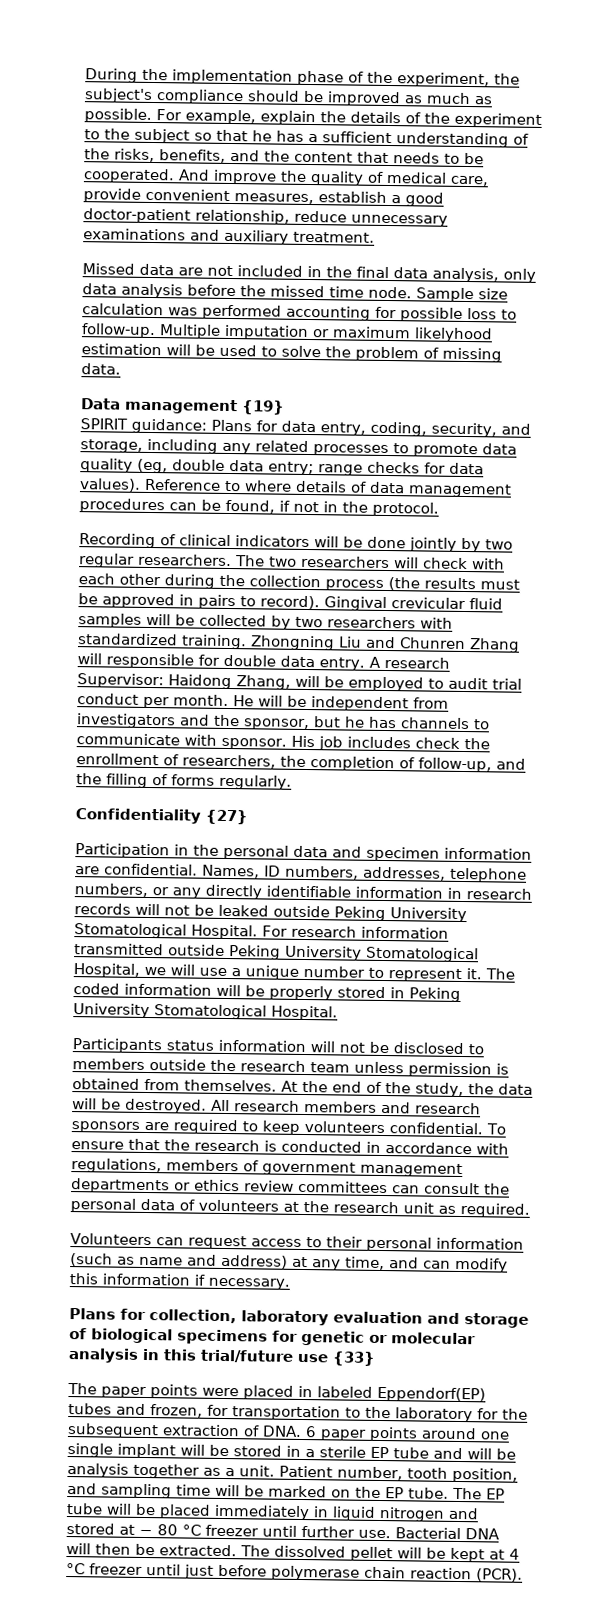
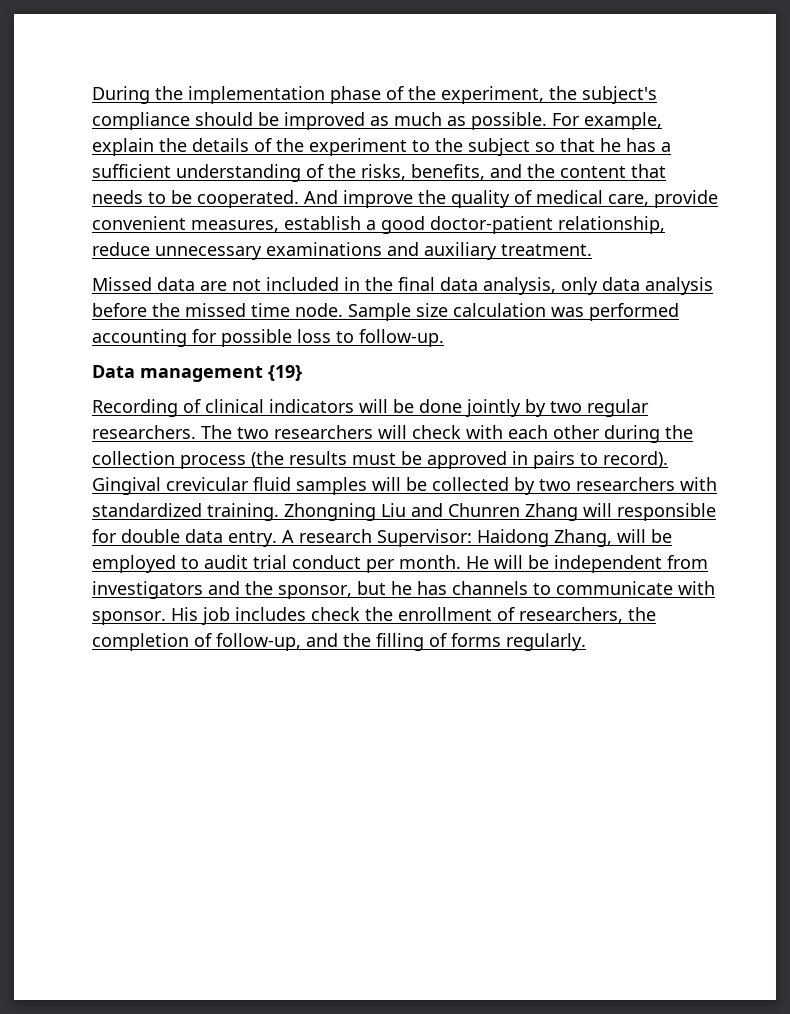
- Sample size calculation was performed accounting for possible loss to follow-up. Multiple imputation or maximum likelyhood estimation will be used to solve the problem of missing data.
+ Sample size calculation was performed accounting for possible loss to follow-up.
  Data management {19}
- SPIRIT guidance: Plans for data entry, coding, security, and storage, including any related processes to promote data quality (eg, double data entry; range checks for data values). Reference to where details of data management procedures can be found, if not in the protocol.
- Confidentiality {27}
- Participation in the personal data and specimen information are confidential. Names, ID numbers, addresses, telephone numbers, or any directly identifiable information in research records will not be leaked outside Peking University Stomatological Hospital. For research information transmitted outside Peking University Stomatological Hospital, we will use a unique number to represent it. The coded information will be properly stored in Peking University Stomatological Hospital.
- Participants status information will not be disclosed to members outside the research team unless permission is obtained from themselves. At the end of the study, the data will be destroyed. All research members and research sponsors are required to keep volunteers confidential. To ensure that the research is conducted in accordance with regulations, members of government management departments or ethics review committees can consult the personal data of volunteers at the research unit as required.
- Volunteers can request access to their personal information (such as name and address) at any time, and can modify this information if necessary.
- Plans for collection, laboratory evaluation and storage of biological specimens for genetic or molecular analysis in this trial/future use {33}
- The paper points were placed in labeled Eppendorf(EP) tubes and frozen, for transportation to the laboratory for the subsequent extraction of DNA. 6 paper points around one single implant will be stored in a sterile EP tube and will be analysis together as a unit. Patient number, tooth position, and sampling time will be marked on the EP tube. The EP tube will be placed immediately in liquid nitrogen and stored at − 80 °C freezer until further use. Bacterial DNA will then be extracted. The dissolved pellet will be kept at 4 °C freezer until just before polymerase chain reaction (PCR).

